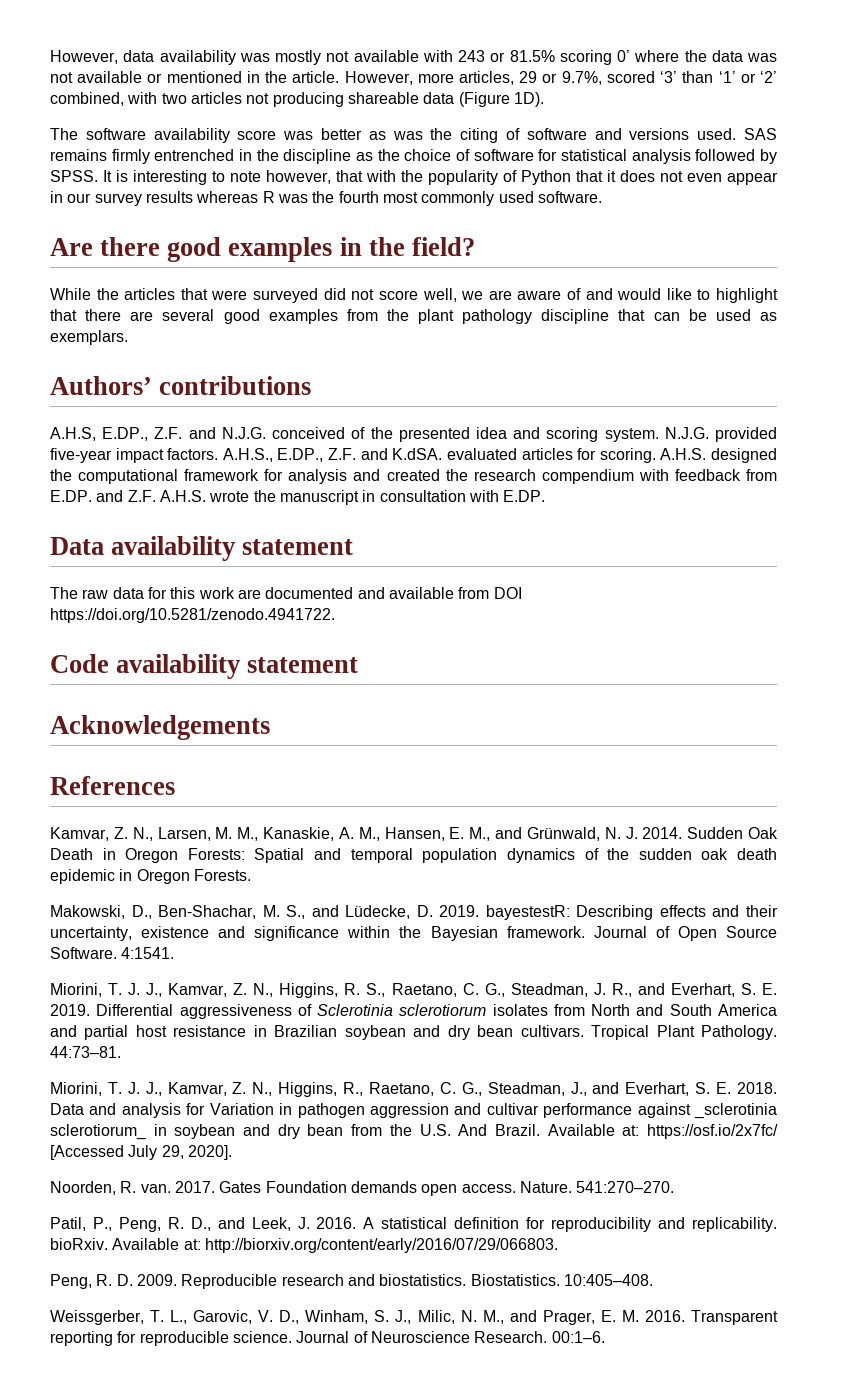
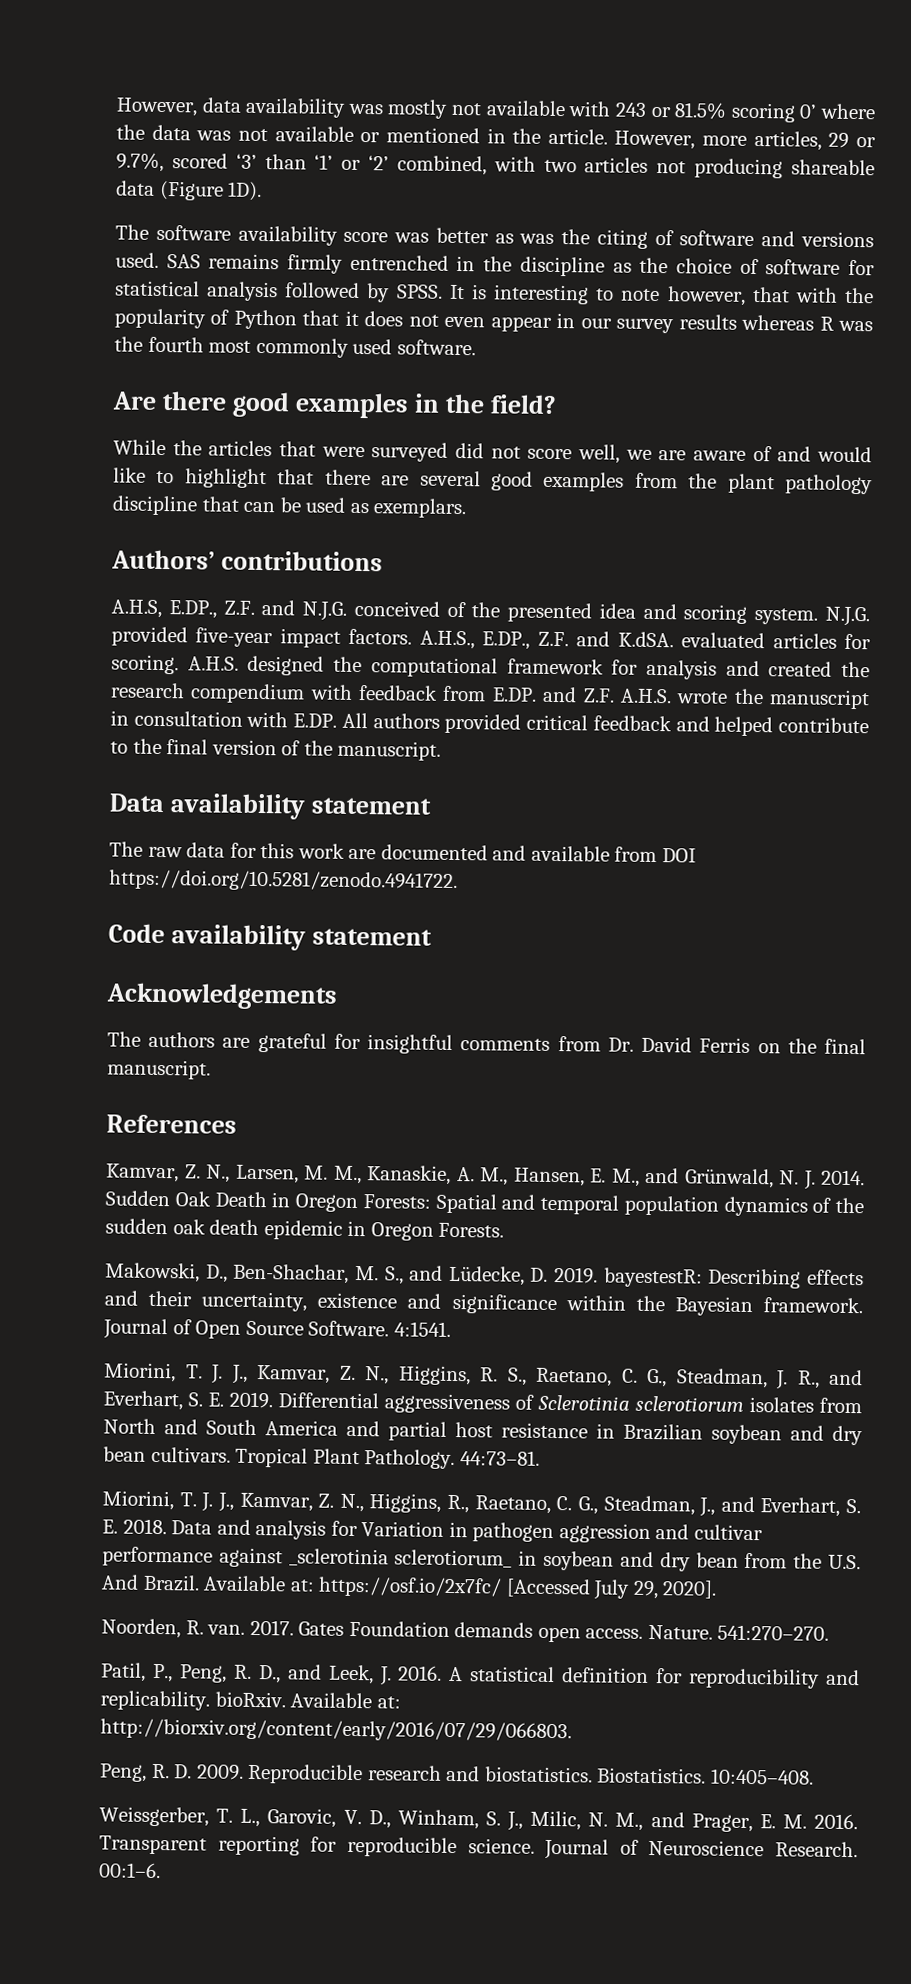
- A.H.S. designed the computational framework for analysis and created the research compendium with feedback from E.DP. and Z.F. A.H.S. wrote the manuscript in consultation with E.DP.
+ A.H.S. designed the computational framework for analysis and created the research compendium with feedback from E.DP. and Z.F. A.H.S. wrote the manuscript in consultation with E.DP. All authors provided critical feedback and helped contribute to the final version of the manuscript.
+ The authors are grateful for insightful comments from Dr. David Ferris on the final manuscript.

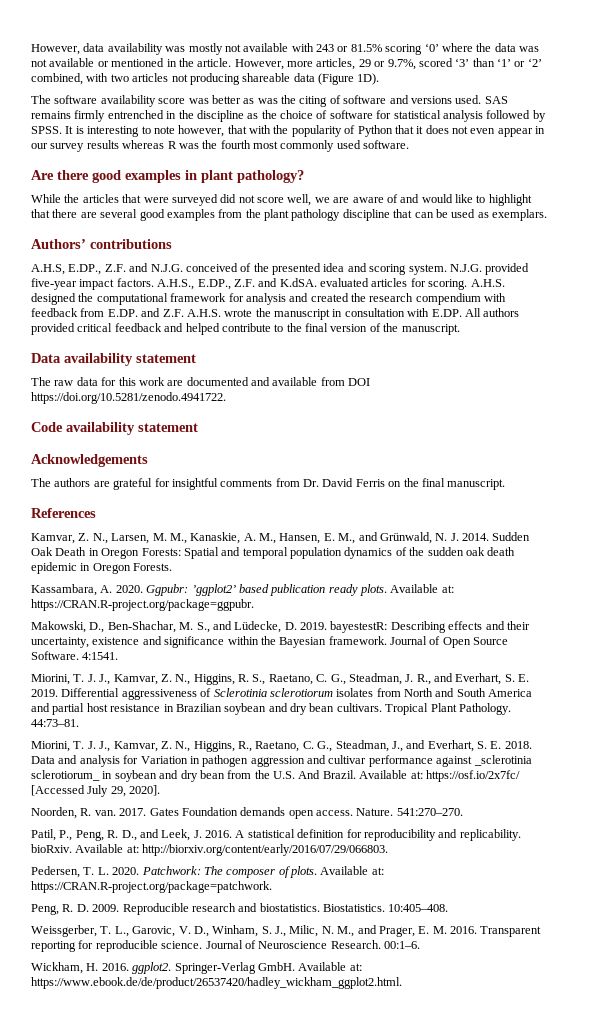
- However, data availability was mostly not available with 243 or 81.5% scoring 0’ where the data was not available or mentioned in the article.
+ However, data availability was mostly not available with 243 or 81.5% scoring ‘0’ where the data was not available or mentioned in the article.
- Are there good examples in the field?
+ Are there good examples in plant pathology?
+ Kassambara, A. 2020. Ggpubr: ’ggplot2’ based publication ready plots. Available at: https://CRAN.R-project.org/package=ggpubr.
+ Pedersen, T. L. 2020. Patchwork: The composer of plots. Available at: https://CRAN.R-project.org/package=patchwork.
+ Wickham, H. 2016. ggplot2. Springer-Verlag GmbH. Available at: https://www.ebook.de/de/product/26537420/hadley_wickham_ggplot2.html.

